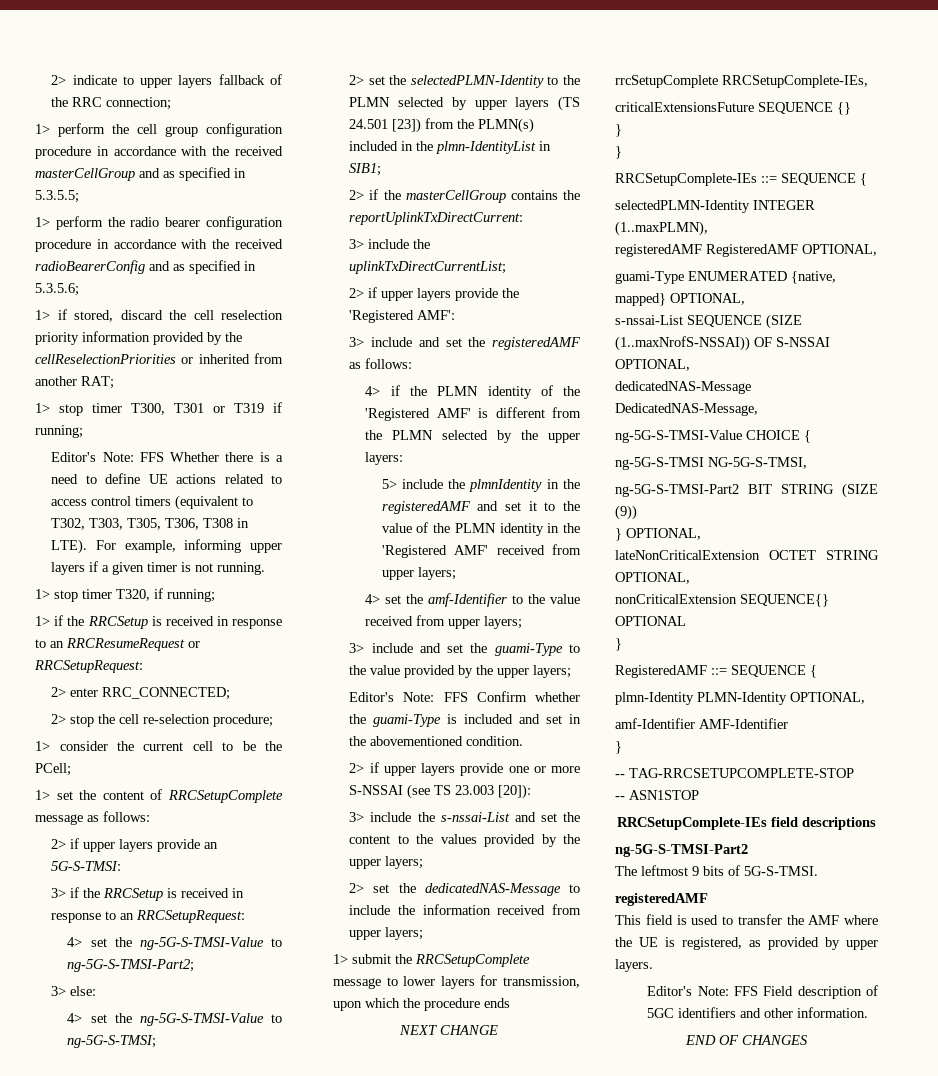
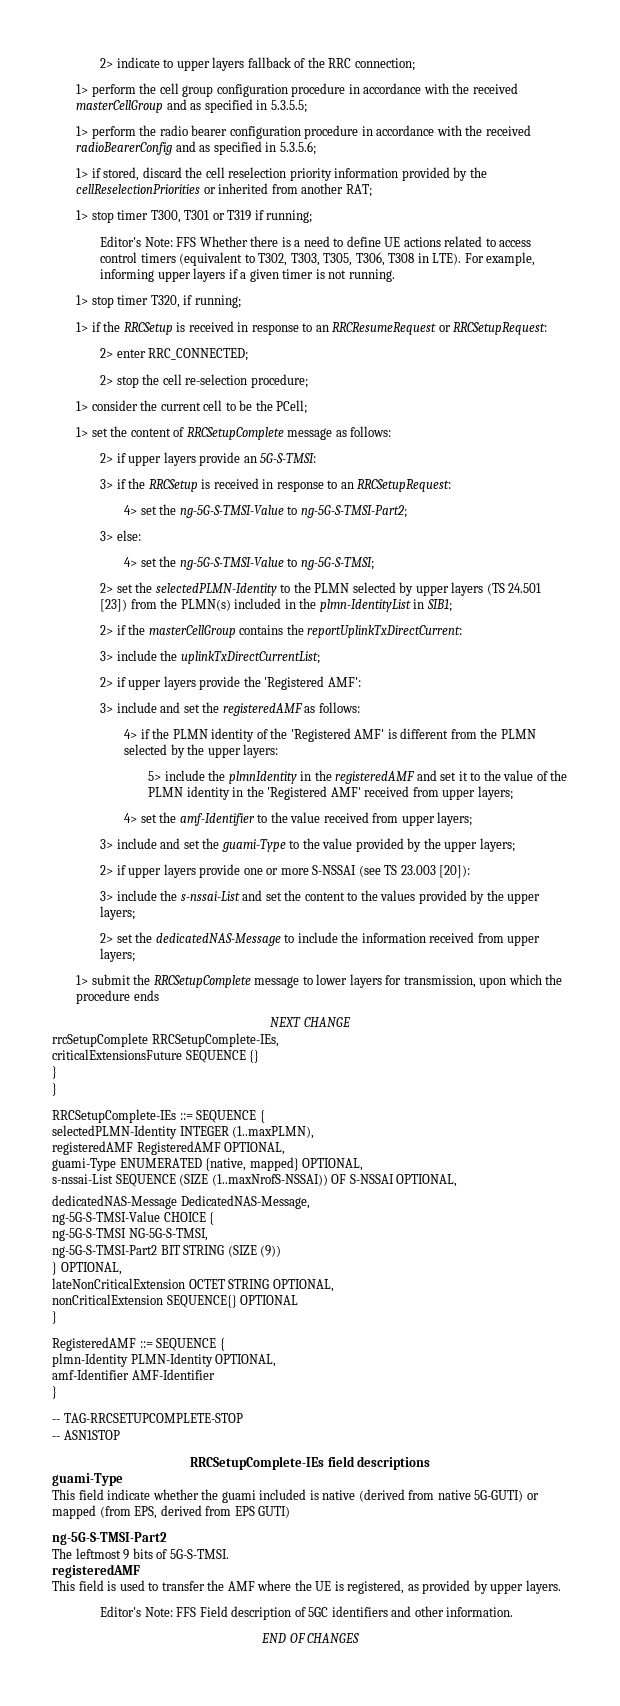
- Editor's Note: FFS Confirm whether the guami-Type is included and set in the abovementioned condition.
  RRCSetupComplete-IEs field descriptions
+ guami-Type
+ This field indicate whether the guami included is native (derived from native 5G-GUTI) or mapped (from EPS, derived from EPS GUTI)

